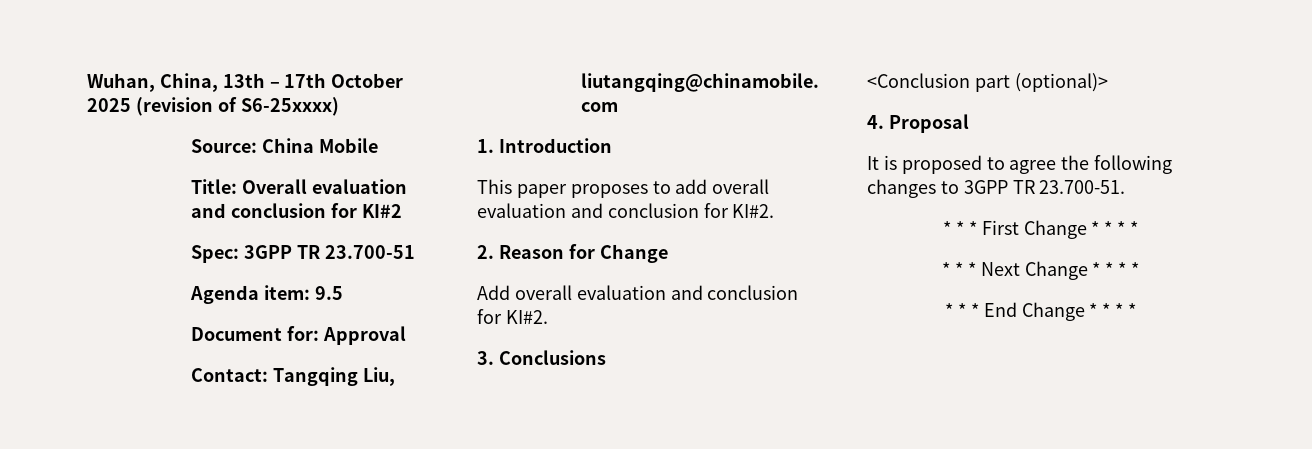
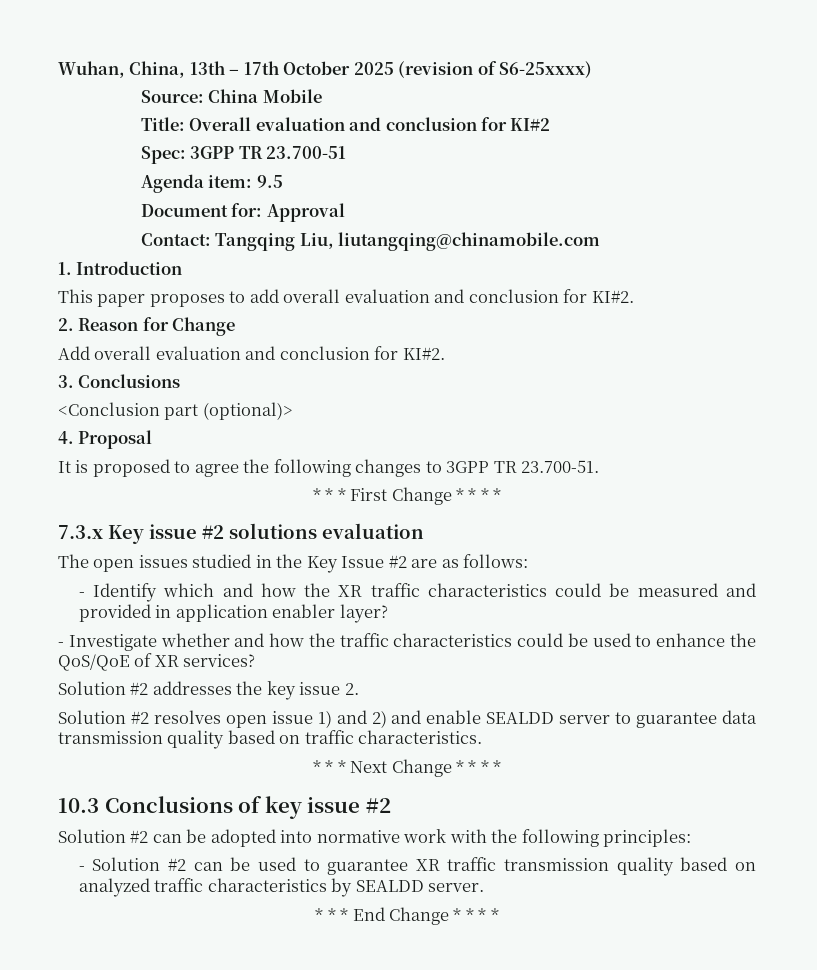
+ 7.3.x Key issue #2 solutions evaluation
+ The open issues studied in the Key Issue #2 are as follows:
+ - Identify which and how the XR traffic characteristics could be measured and provided in application enabler layer?
+ - Investigate whether and how the traffic characteristics could be used to enhance the QoS/QoE of XR services?
+ Solution #2 addresses the key issue 2.
+ Solution #2 resolves open issue 1) and 2) and enable SEALDD server to guarantee data transmission quality based on traffic characteristics.
+ 10.3 Conclusions of key issue #2
+ Solution #2 can be adopted into normative work with the following principles:
+ - Solution #2 can be used to guarantee XR traffic transmission quality based on analyzed traffic characteristics by SEALDD server.

